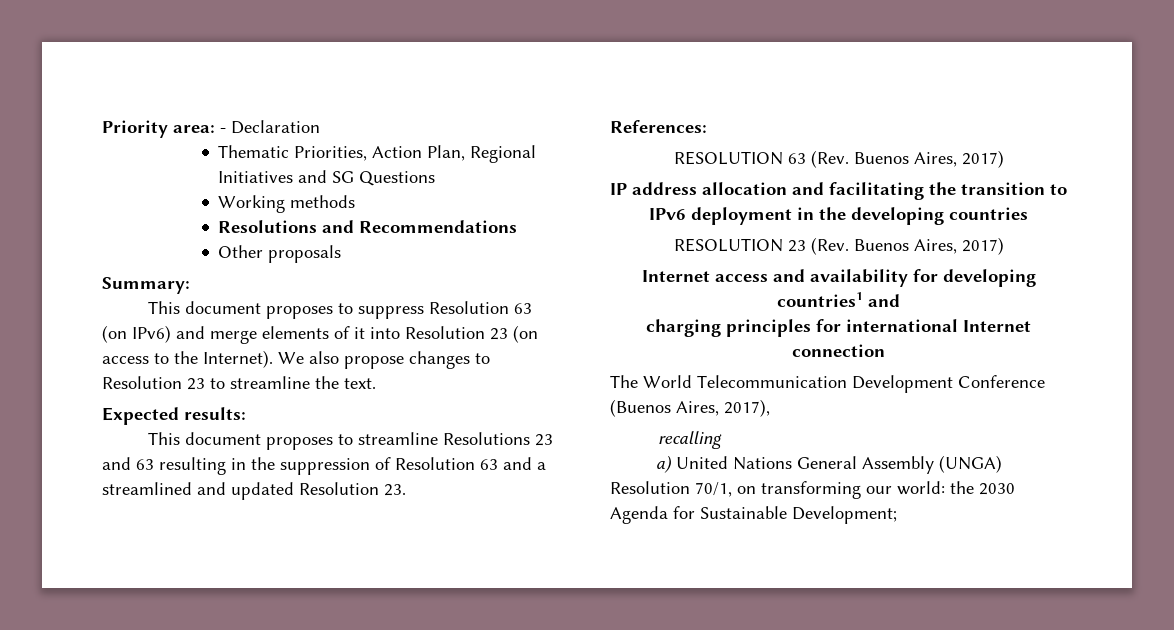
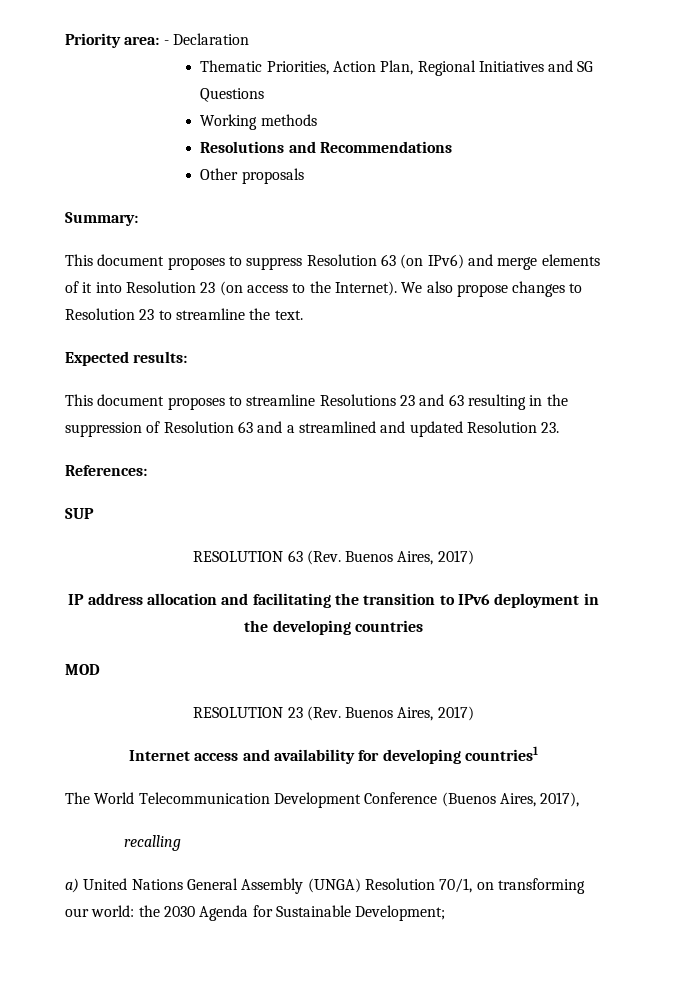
+ SUP
+ MOD
- Internet access and availability for developing countries1 and
- charging principles for international Internet connection
+ Internet access and availability for developing countries1

